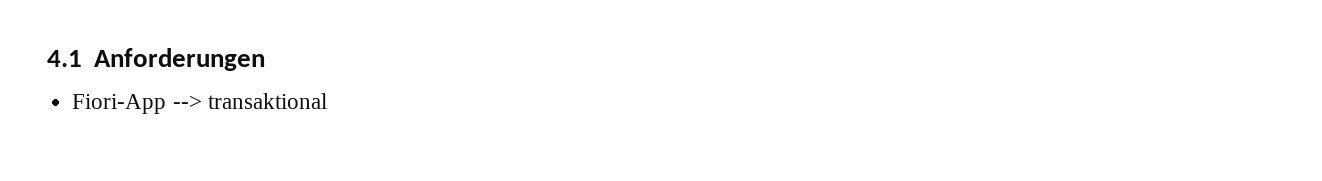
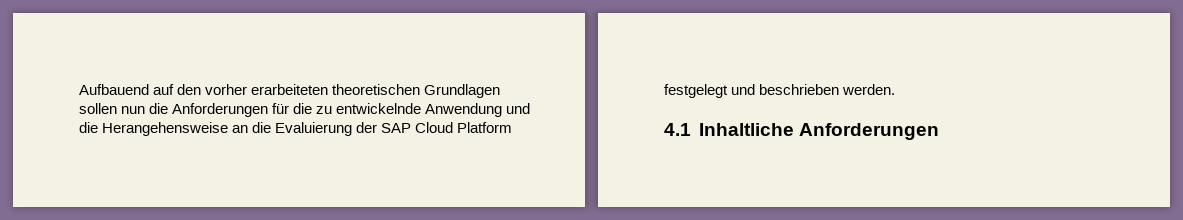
- 4.1 Anforderungen
- Fiori-App --> transaktional
+ Aufbauend auf den vorher erarbeiteten theoretischen Grundlagen sollen nun die Anforderungen für die zu entwickelnde Anwendung und die Herangehensweise an die Evaluierung der SAP Cloud Platform festgelegt und beschrieben werden.
+ 4.1 Inhaltliche Anforderungen

